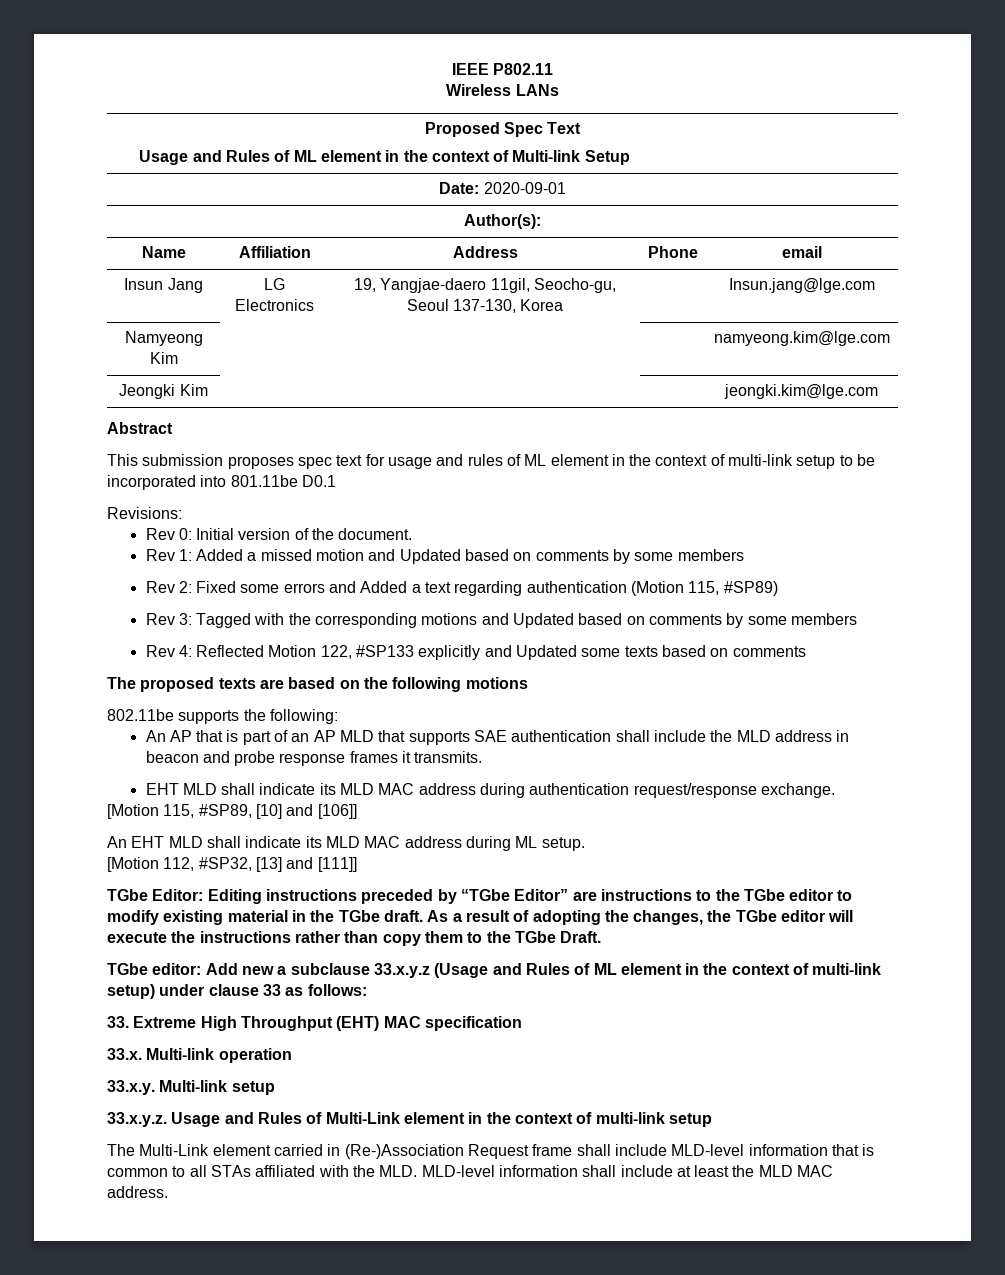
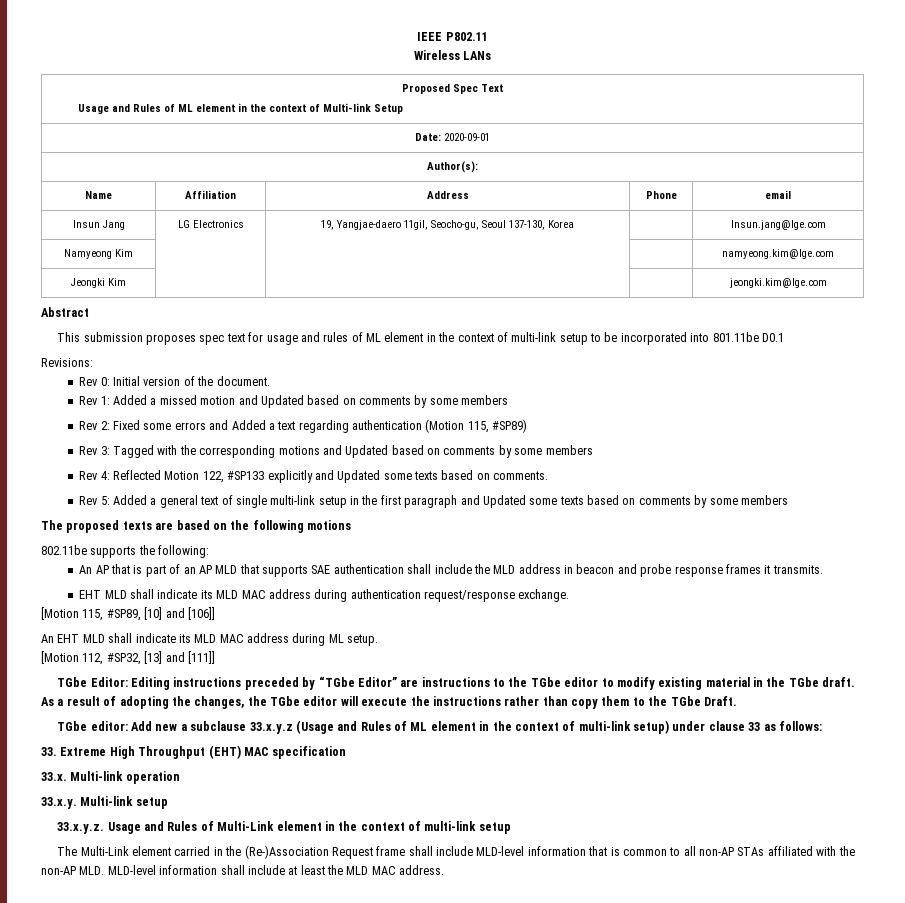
- Rev 4: Reflected Motion 122, #SP133 explicitly and Updated some texts based on comments
+ Rev 4: Reflected Motion 122, #SP133 explicitly and Updated some texts based on comments.
+ Rev 5: Added a general text of single multi-link setup in the first paragraph and Updated some texts based on comments by some members
- The Multi-Link element carried in (Re-)Association Request frame shall include MLD-level information that is common to all STAs affiliated with the MLD. MLD-level information shall include at least the MLD MAC address.
+ The Multi-Link element carried in the (Re-)Association Request frame shall include MLD-level information that is common to all non-AP STAs affiliated with the non-AP MLD. MLD-level information shall include at least the MLD MAC address.

